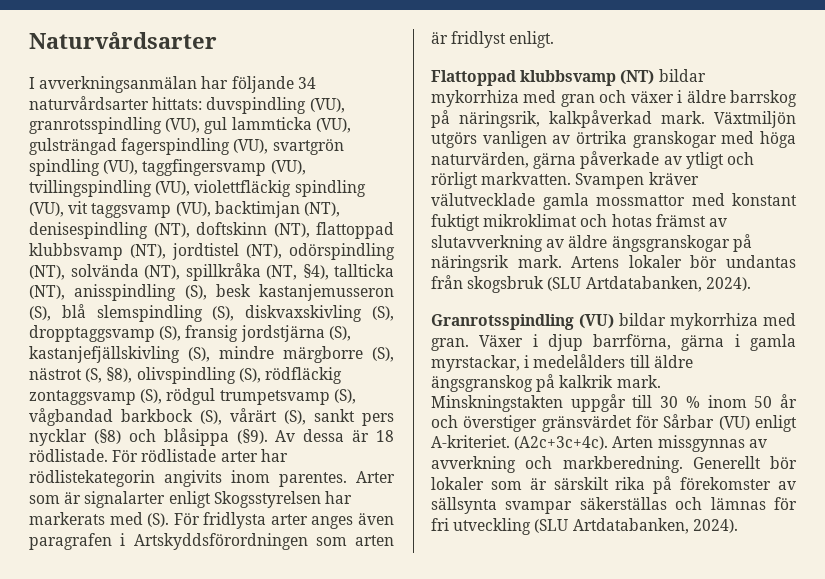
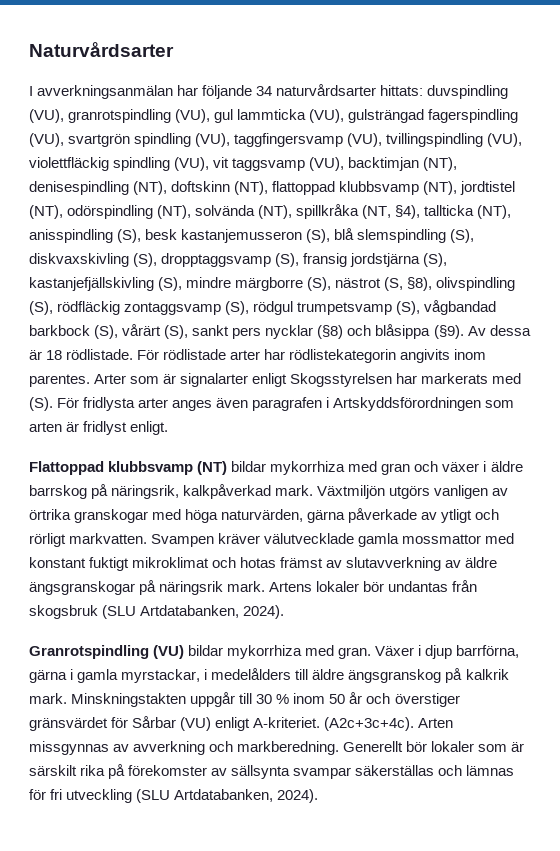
- duvspindling (VU), granrotsspindling (VU), gul lammticka (VU), gulsträngad fagerspindling (VU), svartgrön spindling (VU), taggfingersvamp (VU), tvillingspindling (VU), violettfläckig spindling (VU), vit taggsvamp (VU), backtimjan (NT), denisespindling (NT), doftskinn (NT), flattoppad klubbsvamp (NT), jordtistel (NT), odörspindling (NT), solvända (NT), spillkråka (NT, §4), tallticka (NT), anisspindling (S), besk kastanjemusseron (S), blå slemspindling (S), diskvaxskivling (S), dropptaggsvamp (S), fransig jordstjärna (S), kastanjefjällskivling (S), mindre märgborre (S), nästrot (S, §8), olivspindling (S), rödfläckig zontaggsvamp (S), rödgul trumpetsvamp (S), vågbandad barkbock (S), vårärt (S), sankt pers nycklar (§8) och blåsippa (§9).
+ duvspindling (VU), granrotspindling (VU), gul lammticka (VU), gulsträngad fagerspindling (VU), svartgrön spindling (VU), taggfingersvamp (VU), tvillingspindling (VU), violettfläckig spindling (VU), vit taggsvamp (VU), backtimjan (NT), denisespindling (NT), doftskinn (NT), flattoppad klubbsvamp (NT), jordtistel (NT), odörspindling (NT), solvända (NT), spillkråka (NT, §4), tallticka (NT), anisspindling (S), besk kastanjemusseron (S), blå slemspindling (S), diskvaxskivling (S), dropptaggsvamp (S), fransig jordstjärna (S), kastanjefjällskivling (S), mindre märgborre (S), nästrot (S, §8), olivspindling (S), rödfläckig zontaggsvamp (S), rödgul trumpetsvamp (S), vågbandad barkbock (S), vårärt (S), sankt pers nycklar (§8) och blåsippa (§9).
- Granrotsspindling (VU) bildar mykorrhiza med gran.
+ Granrotspindling (VU) bildar mykorrhiza med gran.

